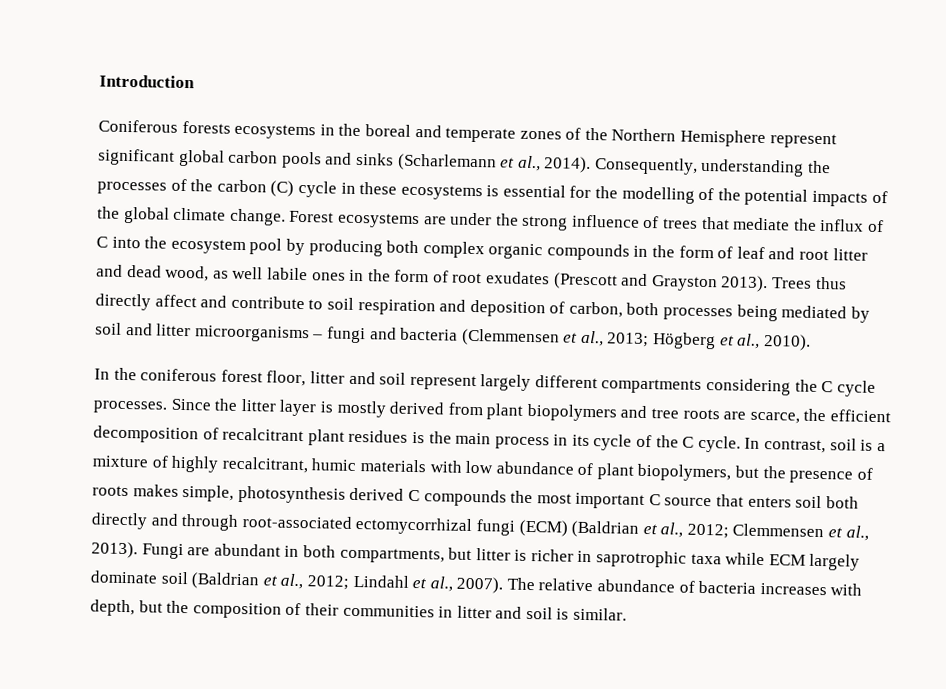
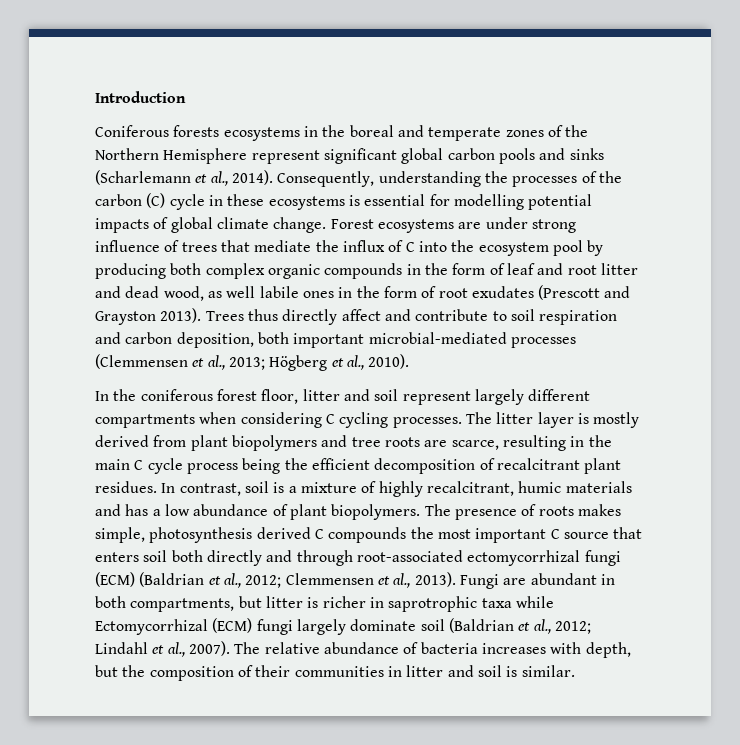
- Consequently, understanding the processes of the carbon (C) cycle in these ecosystems is essential for the modelling of the potential impacts of the global climate change.
+ Consequently, understanding the processes of the carbon (C) cycle in these ecosystems is essential for modelling potential impacts of global climate change.
- Forest ecosystems are under the strong influence of trees that mediate the influx of C into the ecosystem pool by producing both complex organic compounds in the form of leaf and root litter and dead wood, as well labile ones in the form of root exudates (Prescott and Grayston 2013).
+ Forest ecosystems are under strong influence of trees that mediate the influx of C into the ecosystem pool by producing both complex organic compounds in the form of leaf and root litter and dead wood, as well labile ones in the form of root exudates (Prescott and Grayston 2013).
- Trees thus directly affect and contribute to soil respiration and deposition of carbon, both processes being mediated by soil and litter microorganisms – fungi and bacteria (Clemmensen et al., 2013; Högberg et al., 2010).
+ Trees thus directly affect and contribute to soil respiration and carbon deposition, both important microbial-mediated processes (Clemmensen et al., 2013; Högberg et al., 2010).
- In the coniferous forest floor, litter and soil represent largely different compartments considering the C cycle processes. Since the litter layer is mostly derived from plant biopolymers and tree roots are scarce, the efficient decomposition of recalcitrant plant residues is the main process in its cycle of the C cycle.
+ In the coniferous forest floor, litter and soil represent largely different compartments when considering C cycling processes. The litter layer is mostly derived from plant biopolymers and tree roots are scarce, resulting in the main C cycle process being the efficient decomposition of recalcitrant plant residues.
- In contrast, soil is a mixture of highly recalcitrant, humic materials with low abundance of plant biopolymers, but the presence of roots makes simple, photosynthesis derived C compounds the most important C source that enters soil both directly and through root-associated ectomycorrhizal fungi (ECM) (Baldrian et al., 2012; Clemmensen et al., 2013).
+ In contrast, soil is a mixture of highly recalcitrant, humic materials and has a low abundance of plant biopolymers. The presence of roots makes simple, photosynthesis derived C compounds the most important C source that enters soil both directly and through root-associated ectomycorrhizal fungi (ECM) (Baldrian et al., 2012; Clemmensen et al., 2013).
- Fungi are abundant in both compartments, but litter is richer in saprotrophic taxa while ECM largely dominate soil (Baldrian et al., 2012; Lindahl et al., 2007).
+ Fungi are abundant in both compartments, but litter is richer in saprotrophic taxa while Ectomycorrhizal (ECM) fungi largely dominate soil (Baldrian et al., 2012; Lindahl et al., 2007).

